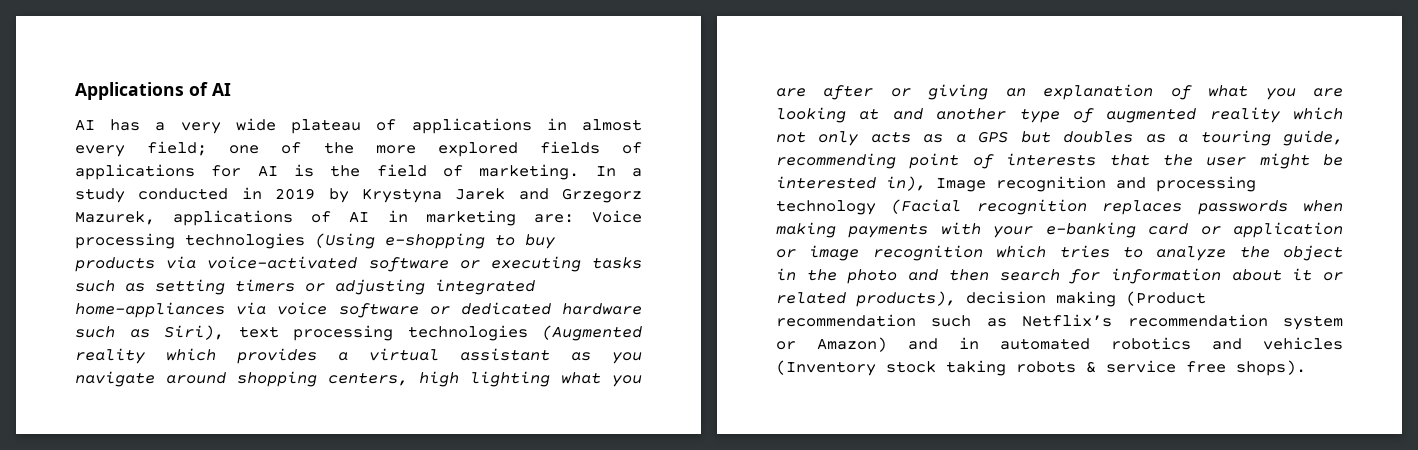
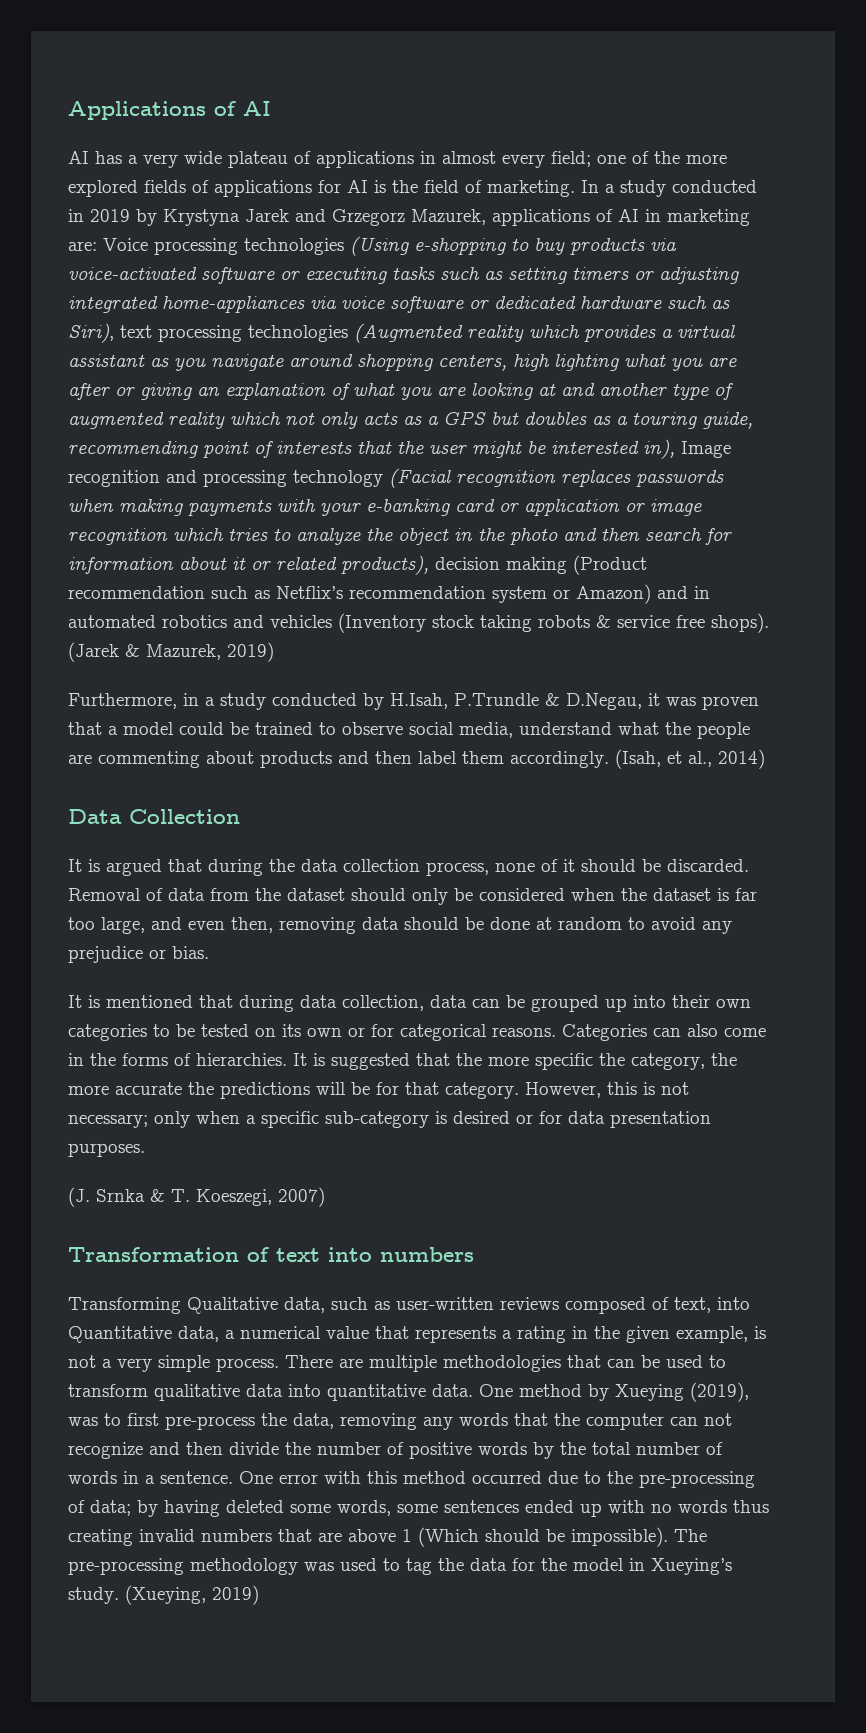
+ (Jarek & Mazurek, 2019)
+ Furthermore, in a study conducted by H.Isah, P.Trundle & D.Negau, it was proven that a model could be trained to observe social media, understand what the people are commenting about products and then label them accordingly. (Isah, et al., 2014)
+ Data Collection
+ It is argued that during the data collection process, none of it should be discarded. Removal of data from the dataset should only be considered when the dataset is far too large, and even then, removing data should be done at random to avoid any prejudice or bias.
+ It is mentioned that during data collection, data can be grouped up into their own categories to be tested on its own or for categorical reasons. Categories can also come in the forms of hierarchies. It is suggested that the more specific the category, the more accurate the predictions will be for that category. However, this is not necessary; only when a specific sub-category is desired or for data presentation purposes.
+ (J. Srnka & T. Koeszegi, 2007)
+ Transformation of text into numbers
+ Transforming Qualitative data, such as user-written reviews composed of text, into Quantitative data, a numerical value that represents a rating in the given example, is not a very simple process. There are multiple methodologies that can be used to transform qualitative data into quantitative data. One method by Xueying (2019), was to first pre-process the data, removing any words that the computer can not recognize and then divide the number of positive words by the total number of words in a sentence. One error with this method occurred due to the pre-processing of data; by having deleted some words, some sentences ended up with no words thus creating invalid numbers that are above 1 (Which should be impossible). The pre-processing methodology was used to tag the data for the model in Xueying’s study. (Xueying, 2019)

